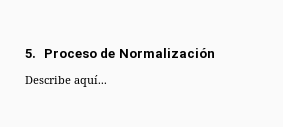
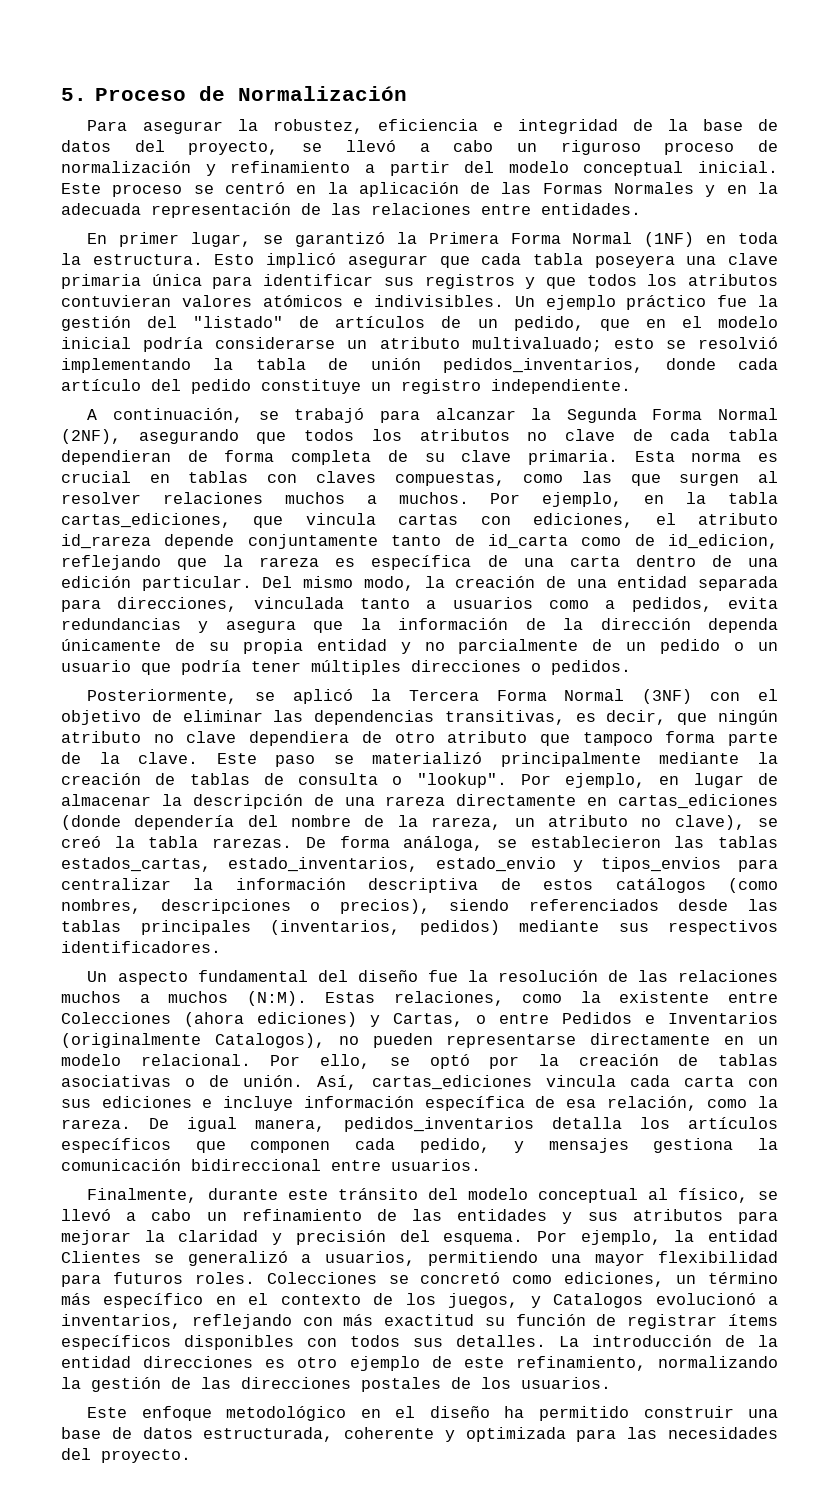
- Describe aquí...
+ Para asegurar la robustez, eficiencia e integridad de la base de datos del proyecto, se llevó a cabo un riguroso proceso de normalización y refinamiento a partir del modelo conceptual inicial. Este proceso se centró en la aplicación de las Formas Normales y en la adecuada representación de las relaciones entre entidades.
+ En primer lugar, se garantizó la Primera Forma Normal (1NF) en toda la estructura. Esto implicó asegurar que cada tabla poseyera una clave primaria única para identificar sus registros y que todos los atributos contuvieran valores atómicos e indivisibles. Un ejemplo práctico fue la gestión del "listado" de artículos de un pedido, que en el modelo inicial podría considerarse un atributo multivaluado; esto se resolvió implementando la tabla de unión pedidos_inventarios, donde cada artículo del pedido constituye un registro independiente.
+ A continuación, se trabajó para alcanzar la Segunda Forma Normal (2NF), asegurando que todos los atributos no clave de cada tabla dependieran de forma completa de su clave primaria. Esta norma es crucial en tablas con claves compuestas, como las que surgen al resolver relaciones muchos a muchos. Por ejemplo, en la tabla cartas_ediciones, que vincula cartas con ediciones, el atributo id_rareza depende conjuntamente tanto de id_carta como de id_edicion, reflejando que la rareza es específica de una carta dentro de una edición particular. Del mismo modo, la creación de una entidad separada para direcciones, vinculada tanto a usuarios como a pedidos, evita redundancias y asegura que la información de la dirección dependa únicamente de su propia entidad y no parcialmente de un pedido o un usuario que podría tener múltiples direcciones o pedidos.
+ Posteriormente, se aplicó la Tercera Forma Normal (3NF) con el objetivo de eliminar las dependencias transitivas, es decir, que ningún atributo no clave dependiera de otro atributo que tampoco forma parte de la clave. Este paso se materializó principalmente mediante la creación de tablas de consulta o "lookup". Por ejemplo, en lugar de almacenar la descripción de una rareza directamente en cartas_ediciones (donde dependería del nombre de la rareza, un atributo no clave), se creó la tabla rarezas. De forma análoga, se establecieron las tablas estados_cartas, estado_inventarios, estado_envio y tipos_envios para centralizar la información descriptiva de estos catálogos (como nombres, descripciones o precios), siendo referenciados desde las tablas principales (inventarios, pedidos) mediante sus respectivos identificadores.
+ Un aspecto fundamental del diseño fue la resolución de las relaciones muchos a muchos (N:M). Estas relaciones, como la existente entre Colecciones (ahora ediciones) y Cartas, o entre Pedidos e Inventarios (originalmente Catalogos), no pueden representarse directamente en un modelo relacional. Por ello, se optó por la creación de tablas asociativas o de unión. Así, cartas_ediciones vincula cada carta con sus ediciones e incluye información específica de esa relación, como la rareza. De igual manera, pedidos_inventarios detalla los artículos específicos que componen cada pedido, y mensajes gestiona la comunicación bidireccional entre usuarios.
+ Finalmente, durante este tránsito del modelo conceptual al físico, se llevó a cabo un refinamiento de las entidades y sus atributos para mejorar la claridad y precisión del esquema. Por ejemplo, la entidad Clientes se generalizó a usuarios, permitiendo una mayor flexibilidad para futuros roles. Colecciones se concretó como ediciones, un término más específico en el contexto de los juegos, y Catalogos evolucionó a inventarios, reflejando con más exactitud su función de registrar ítems específicos disponibles con todos sus detalles. La introducción de la entidad direcciones es otro ejemplo de este refinamiento, normalizando la gestión de las direcciones postales de los usuarios.
+ Este enfoque metodológico en el diseño ha permitido construir una base de datos estructurada, coherente y optimizada para las necesidades del proyecto.

